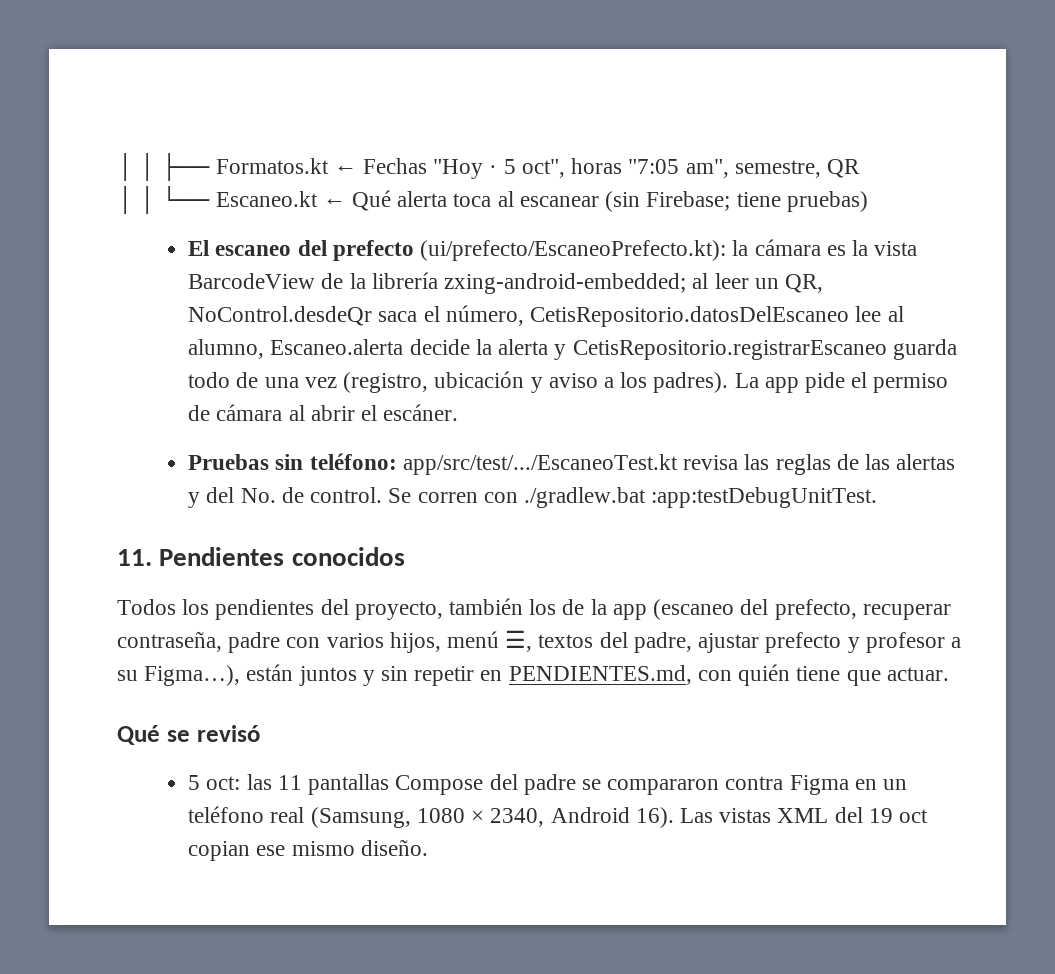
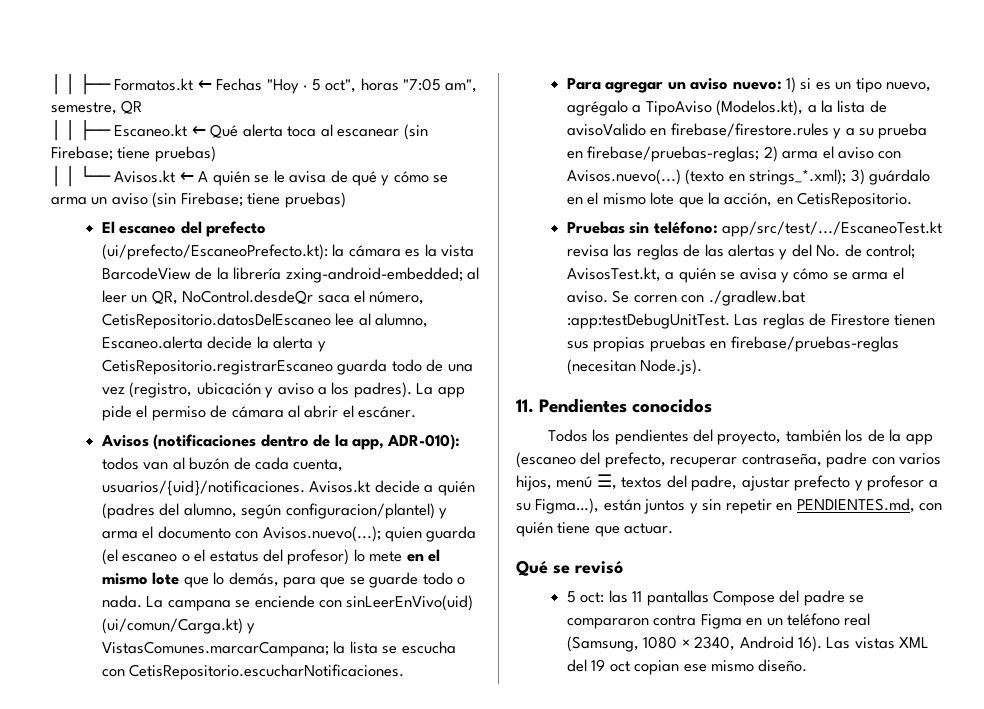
- │ │ └── Escaneo.kt ← Qué alerta toca al escanear (sin Firebase; tiene pruebas)
+ │ │ ├── Escaneo.kt ← Qué alerta toca al escanear (sin Firebase; tiene pruebas)
+ │ │ └── Avisos.kt ← A quién se le avisa de qué y cómo se arma un aviso (sin Firebase; tiene pruebas)
+ Avisos (notificaciones dentro de la app, ADR-010): todos van al buzón de cada cuenta, usuarios/{uid}/notificaciones. Avisos.kt decide a quién (padres del alumno, según configuracion/plantel) y arma el documento con Avisos.nuevo(...); quien guarda (el escaneo o el estatus del profesor) lo mete en el mismo lote que lo demás, para que se guarde todo o nada. La campana se enciende con sinLeerEnVivo(uid) (ui/comun/Carga.kt) y VistasComunes.marcarCampana; la lista se escucha con CetisRepositorio.escucharNotificaciones.
+ Para agregar un aviso nuevo: 1) si es un tipo nuevo, agrégalo a TipoAviso (Modelos.kt), a la lista de avisoValido en firebase/firestore.rules y a su prueba en firebase/pruebas-reglas; 2) arma el aviso con Avisos.nuevo(...) (texto en strings_*.xml); 3) guárdalo en el mismo lote que la acción, en CetisRepositorio.
- Pruebas sin teléfono: app/src/test/.../EscaneoTest.kt revisa las reglas de las alertas y del No. de control.
+ Pruebas sin teléfono: app/src/test/.../EscaneoTest.kt revisa las reglas de las alertas y del No. de control; AvisosTest.kt, a quién se avisa y cómo se arma el aviso.
+ Las reglas de Firestore tienen sus propias pruebas en firebase/pruebas-reglas (necesitan Node.js).

